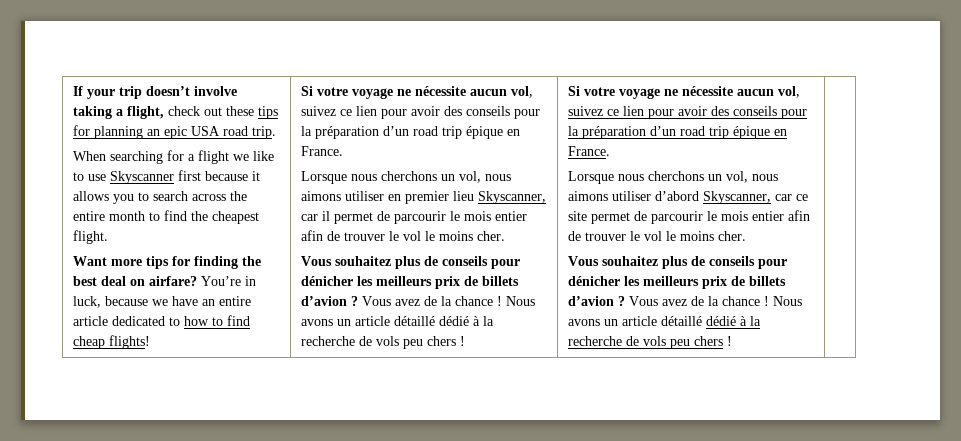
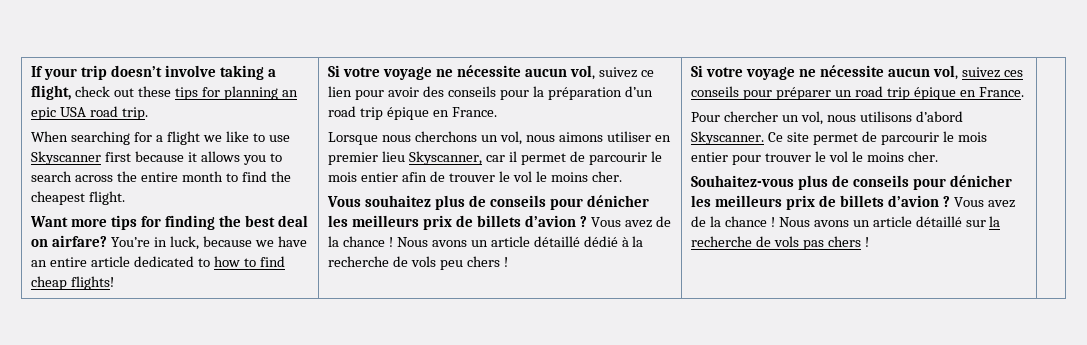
- Nous avons un article détaillé dédié à la recherche de vols peu chers ! | Si votre voyage ne nécessite aucun vol, suivez ce lien pour avoir des conseils pour la préparation d’un road trip épique en France.
- Lorsque nous cherchons un vol, nous aimons utiliser d’abord Skyscanner, car ce site permet de parcourir le mois entier afin de trouver le vol le moins cher.
- Vous souhaitez plus de conseils pour dénicher les meilleurs prix de billets d’avion ? Vous avez de la chance ! Nous avons un article détaillé dédié à la recherche de vols peu chers !
+ Nous avons un article détaillé dédié à la recherche de vols peu chers ! | Si votre voyage ne nécessite aucun vol, suivez ces conseils pour préparer un road trip épique en France.
+ Pour chercher un vol, nous utilisons d’abord Skyscanner. Ce site permet de parcourir le mois entier pour trouver le vol le moins cher.
+ Souhaitez-vous plus de conseils pour dénicher les meilleurs prix de billets d’avion ? Vous avez de la chance ! Nous avons un article détaillé sur la recherche de vols pas chers !

